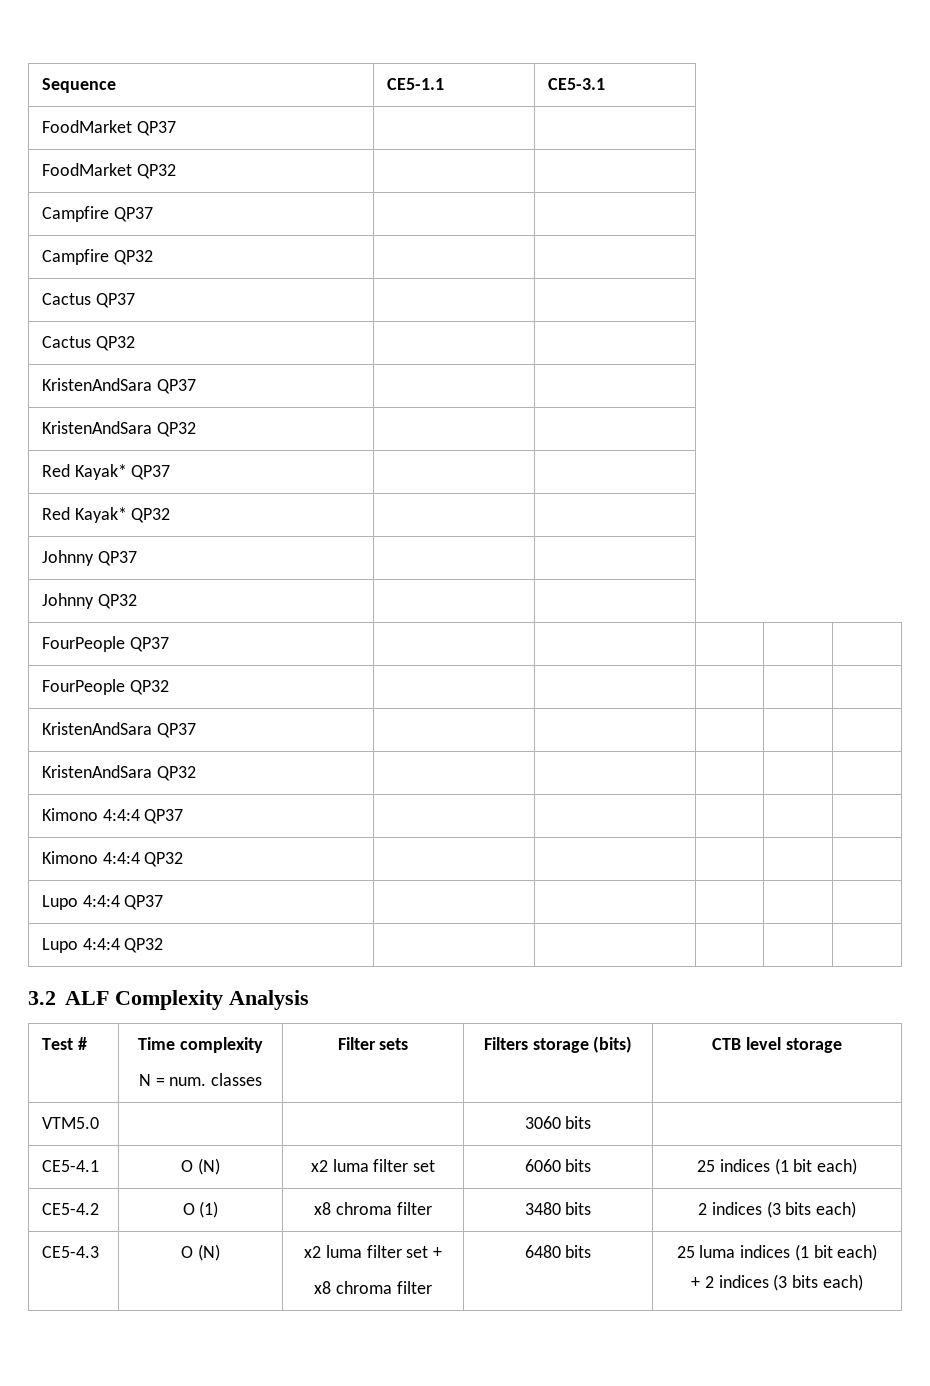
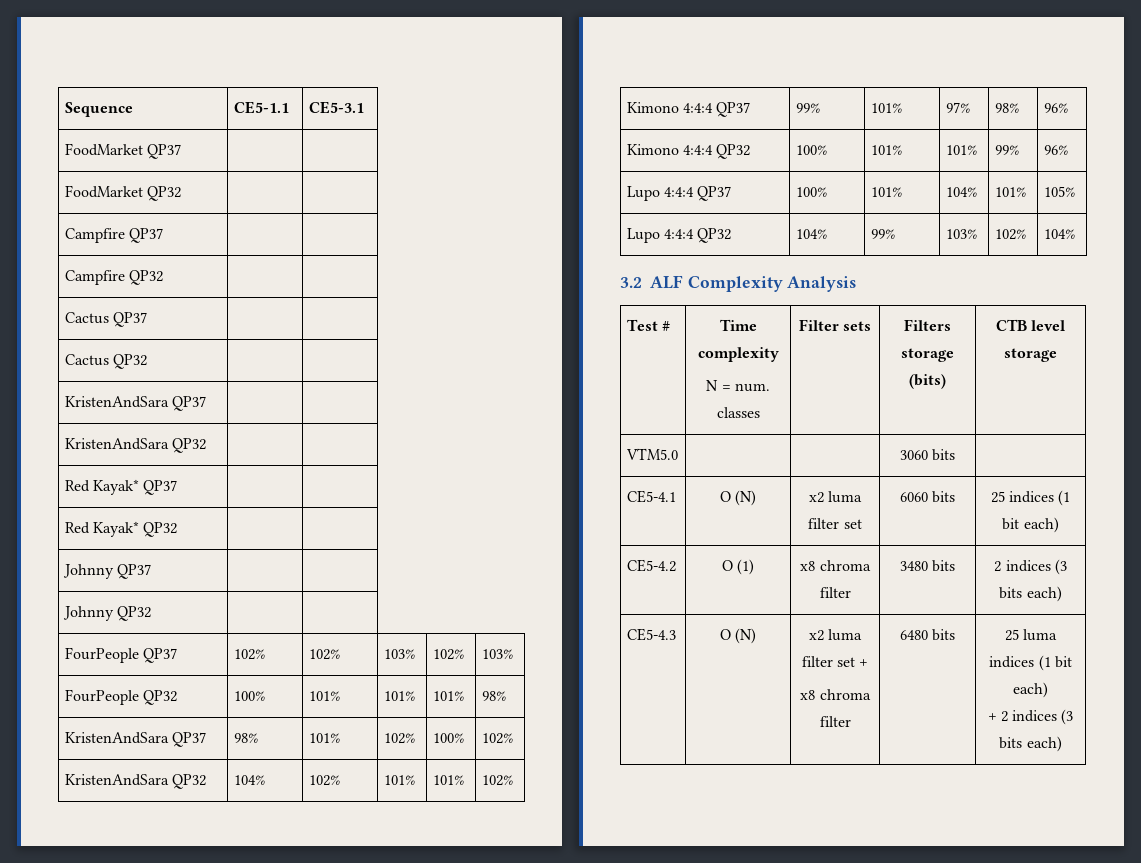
- FourPeople QP37 | | | | |
- FourPeople QP32 | | | | |
- KristenAndSara QP37 | | | | |
- KristenAndSara QP32 | | | | |
- Kimono 4:4:4 QP37 | | | | |
- Kimono 4:4:4 QP32 | | | | |
- Lupo 4:4:4 QP37 | | | | |
- Lupo 4:4:4 QP32 | | | | |
+ FourPeople QP37 | 102% | 102% | 103% | 102% | 103%
+ FourPeople QP32 | 100% | 101% | 101% | 101% | 98%
+ KristenAndSara QP37 | 98% | 101% | 102% | 100% | 102%
+ KristenAndSara QP32 | 104% | 102% | 101% | 101% | 102%
+ Kimono 4:4:4 QP37 | 99% | 101% | 97% | 98% | 96%
+ Kimono 4:4:4 QP32 | 100% | 101% | 101% | 99% | 96%
+ Lupo 4:4:4 QP37 | 100% | 101% | 104% | 101% | 105%
+ Lupo 4:4:4 QP32 | 104% | 99% | 103% | 102% | 104%

